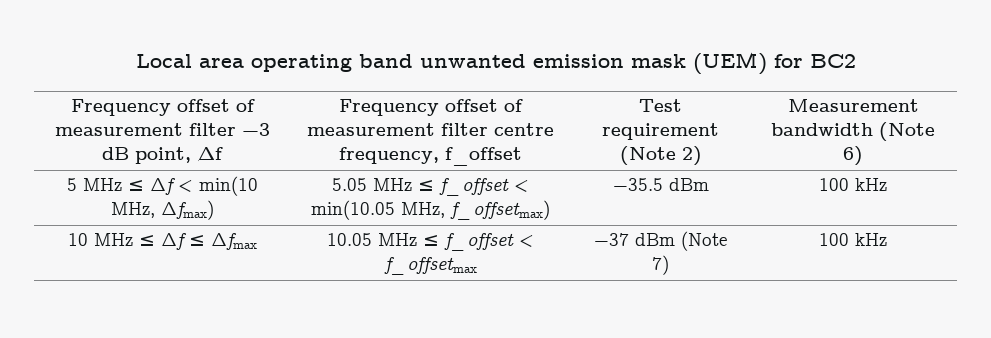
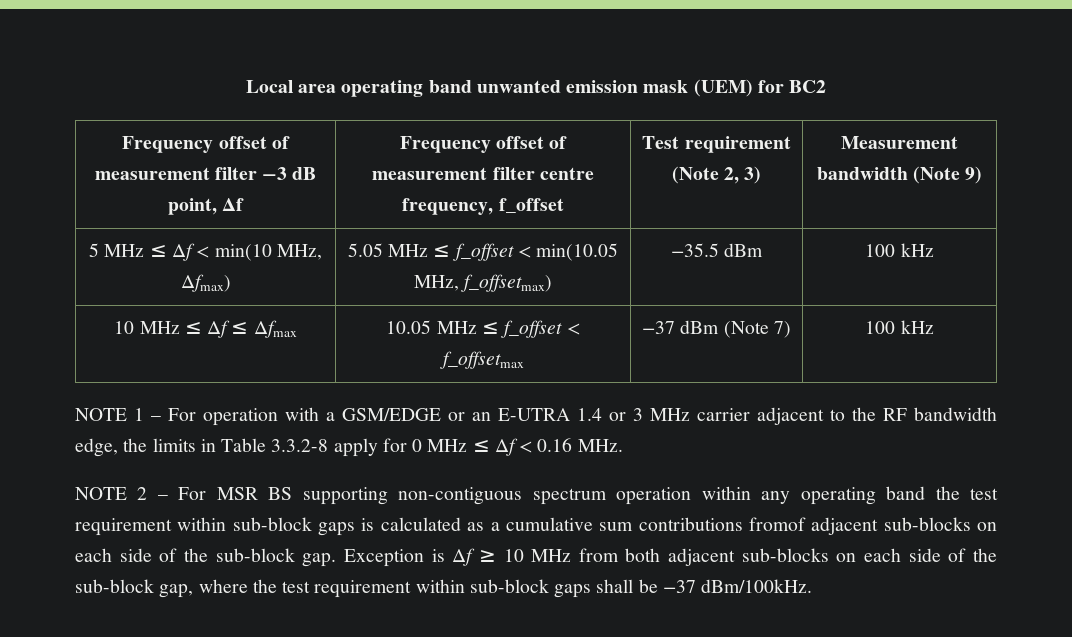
- Frequency offset of measurement filter −3 dB point, Δf | Frequency offset of measurement filter centre frequency, f_offset | Test requirement (Note 2) | Measurement bandwidth (Note 6)
+ Frequency offset of measurement filter −3 dB point, Δf | Frequency offset of measurement filter centre frequency, f_offset | Test requirement (Note 2, 3) | Measurement bandwidth (Note 9)
+ NOTE 1 – For operation with a GSM/EDGE or an E-UTRA 1.4 or 3 MHz carrier adjacent to the RF bandwidth edge, the limits in Table 3.3.2-8 apply for 0 MHz ≤ Δf < 0.16 MHz.
+ NOTE 2 – For MSR BS supporting non-contiguous spectrum operation within any operating band the test requirement within sub-block gaps is calculated as a cumulative sum contributions fromof adjacent sub-blocks on each side of the sub-block gap. Exception is Δf ≥ 10 MHz from both adjacent sub-blocks on each side of the sub-block gap, where the test requirement within sub-block gaps shall be −37 dBm/100kHz.

